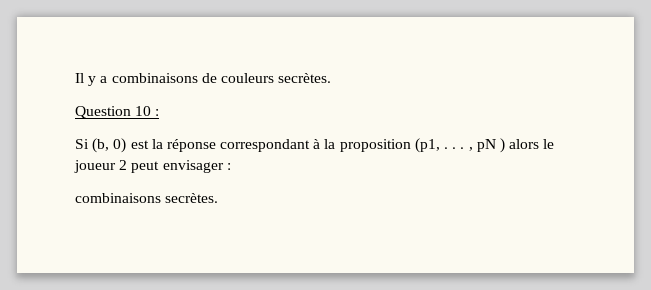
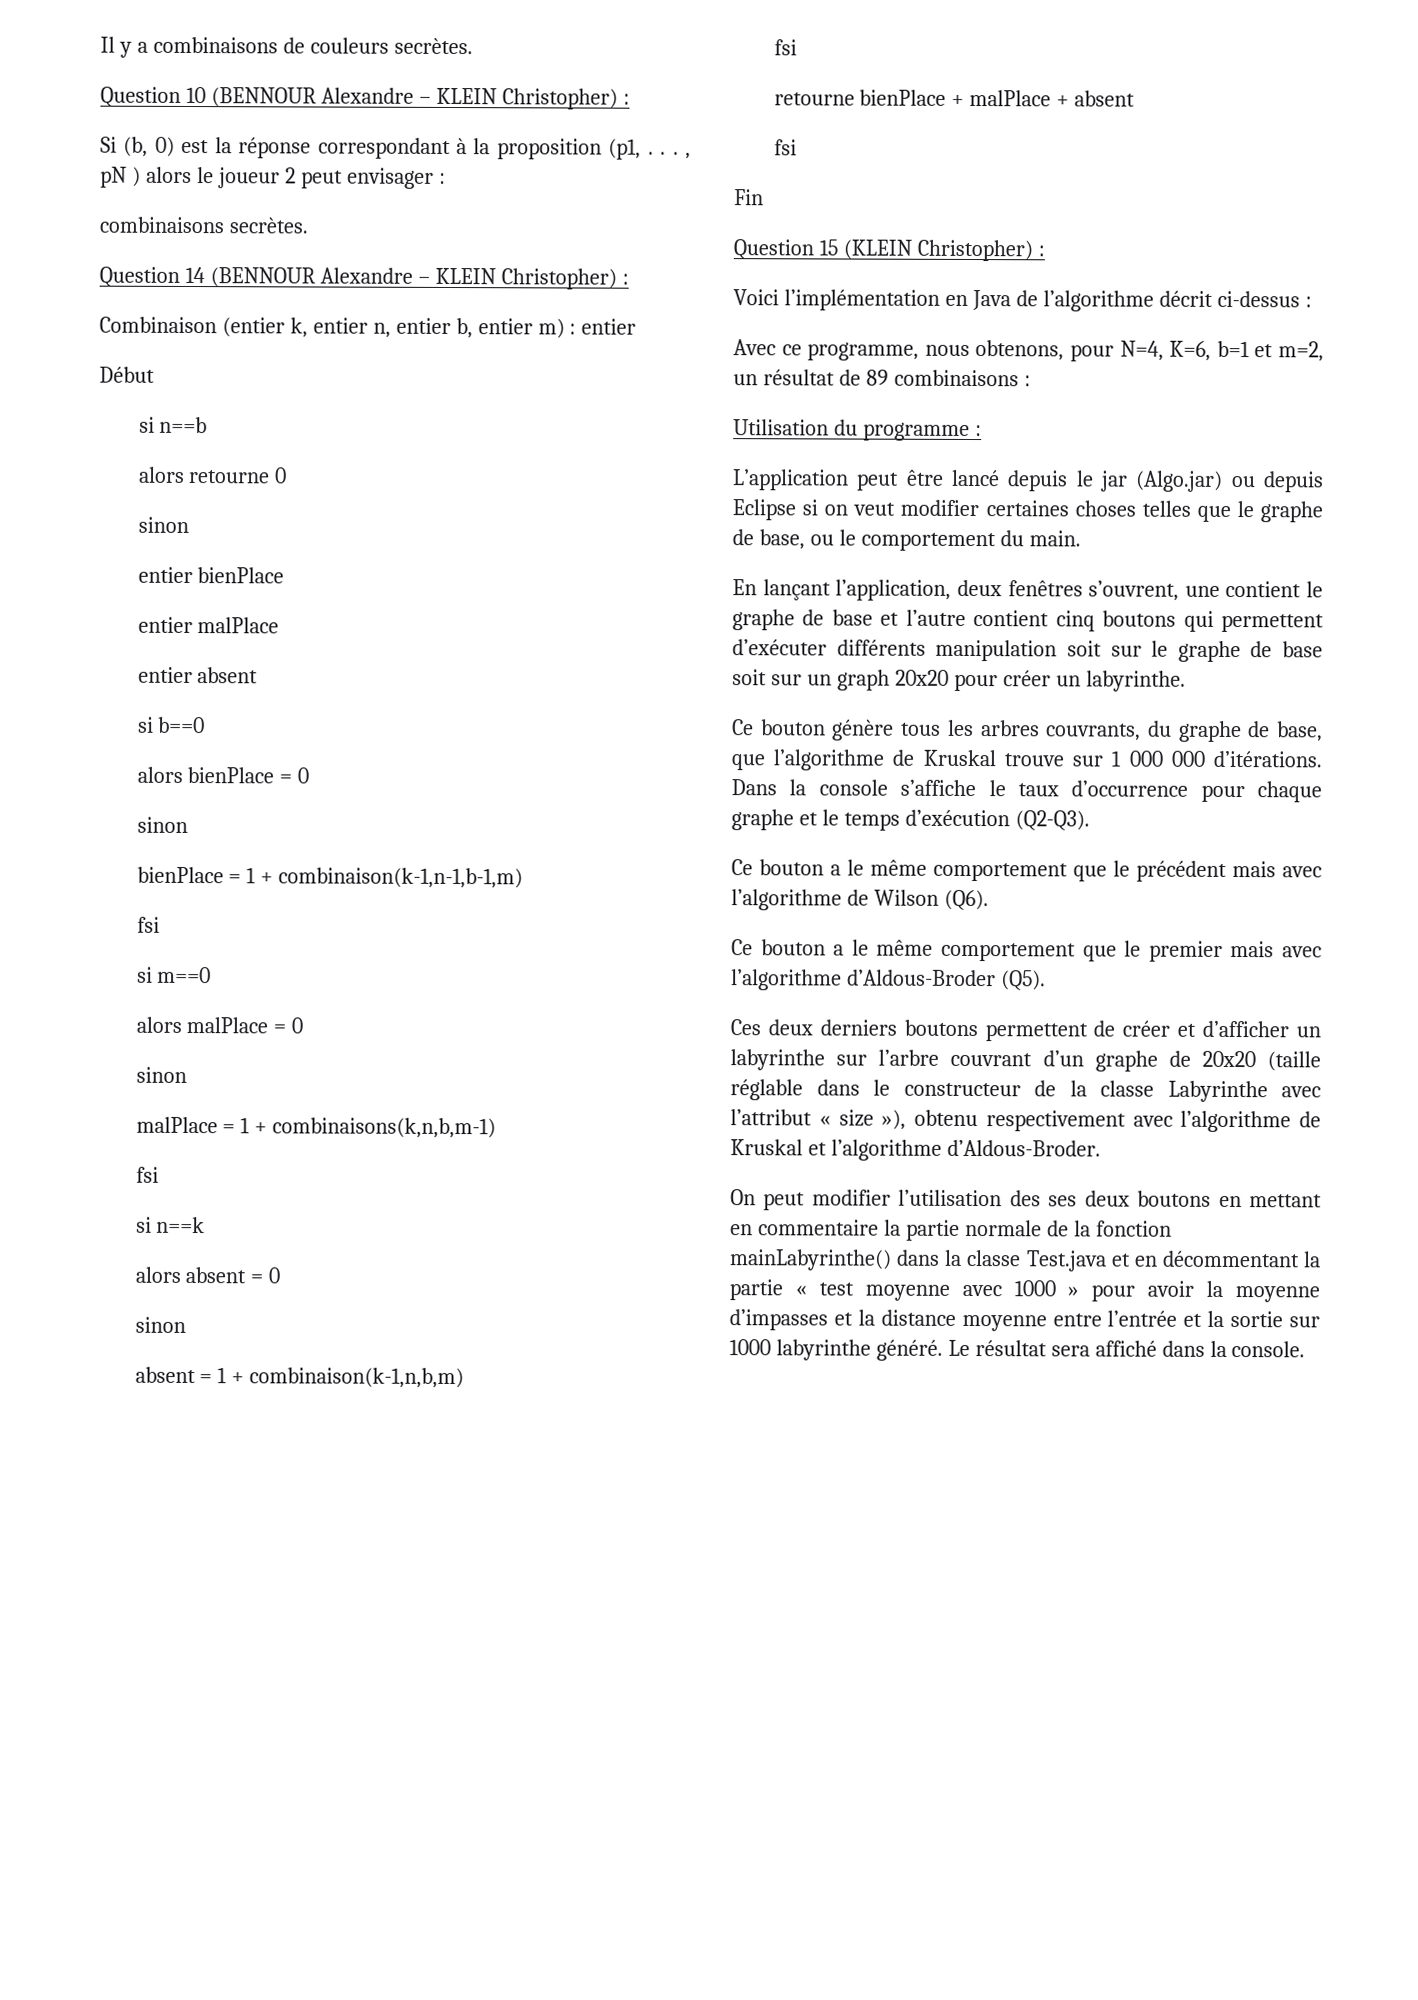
- Question 10 :
+ Question 10 (BENNOUR Alexandre – KLEIN Christopher) :
+ Question 14 (BENNOUR Alexandre – KLEIN Christopher) :
+ Combinaison (entier k, entier n, entier b, entier m) : entier
+ Début
+ si n==b
+ alors retourne 0
+ sinon
+ entier bienPlace
+ entier malPlace
+ entier absent
+ si b==0
+ alors bienPlace = 0
+ sinon
+ bienPlace = 1 + combinaison(k-1,n-1,b-1,m)
+ fsi
+ si m==0
+ alors malPlace = 0
+ sinon
+ malPlace = 1 + combinaisons(k,n,b,m-1)
+ fsi
+ si n==k
+ alors absent = 0
+ sinon
+ absent = 1 + combinaison(k-1,n,b,m)
+ fsi
+ retourne bienPlace + malPlace + absent
+ fsi
+ Fin
+ Question 15 (KLEIN Christopher) :
+ Voici l’implémentation en Java de l’algorithme décrit ci-dessus :
+ Avec ce programme, nous obtenons, pour N=4, K=6, b=1 et m=2, un résultat de 89 combinaisons :
+ Utilisation du programme :
+ L’application peut être lancé depuis le jar (Algo.jar) ou depuis Eclipse si on veut modifier certaines choses telles que le graphe de base, ou le comportement du main.
+ En lançant l’application, deux fenêtres s’ouvrent, une contient le graphe de base et l’autre contient cinq boutons qui permettent d’exécuter différents manipulation soit sur le graphe de base soit sur un graph 20x20 pour créer un labyrinthe.
+ Ce bouton génère tous les arbres couvrants, du graphe de base, que l’algorithme de Kruskal trouve sur 1 000 000 d’itérations. Dans la console s’affiche le taux d’occurrence pour chaque graphe et le temps d’exécution (Q2-Q3).
+ Ce bouton a le même comportement que le précédent mais avec l’algorithme de Wilson (Q6).
+ Ce bouton a le même comportement que le premier mais avec l’algorithme d’Aldous-Broder (Q5).
+ Ces deux derniers boutons permettent de créer et d’afficher un labyrinthe sur l’arbre couvrant d’un graphe de 20x20 (taille réglable dans le constructeur de la classe Labyrinthe avec l’attribut « size »), obtenu respectivement avec l’algorithme de Kruskal et l’algorithme d’Aldous-Broder.
+ On peut modifier l’utilisation des ses deux boutons en mettant en commentaire la partie normale de la fonction mainLabyrinthe() dans la classe Test.java et en décommentant la partie « test moyenne avec 1000 » pour avoir la moyenne d’impasses et la distance moyenne entre l’entrée et la sortie sur 1000 labyrinthe généré. Le résultat sera affiché dans la console.

